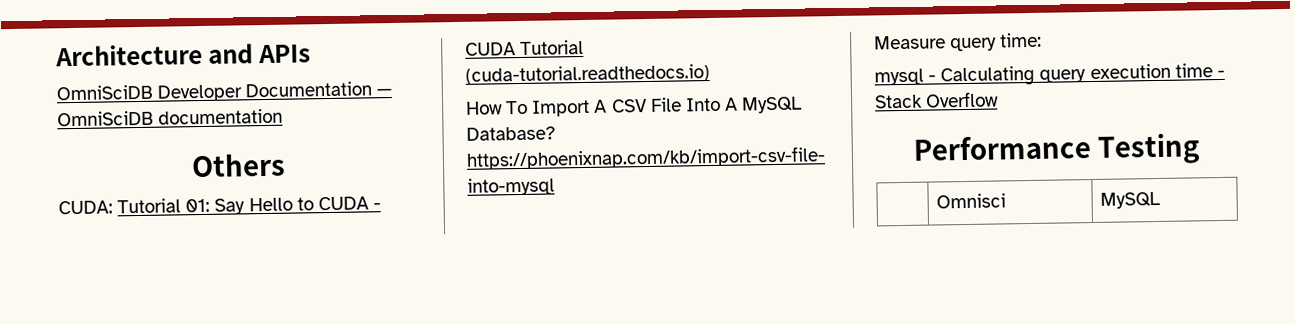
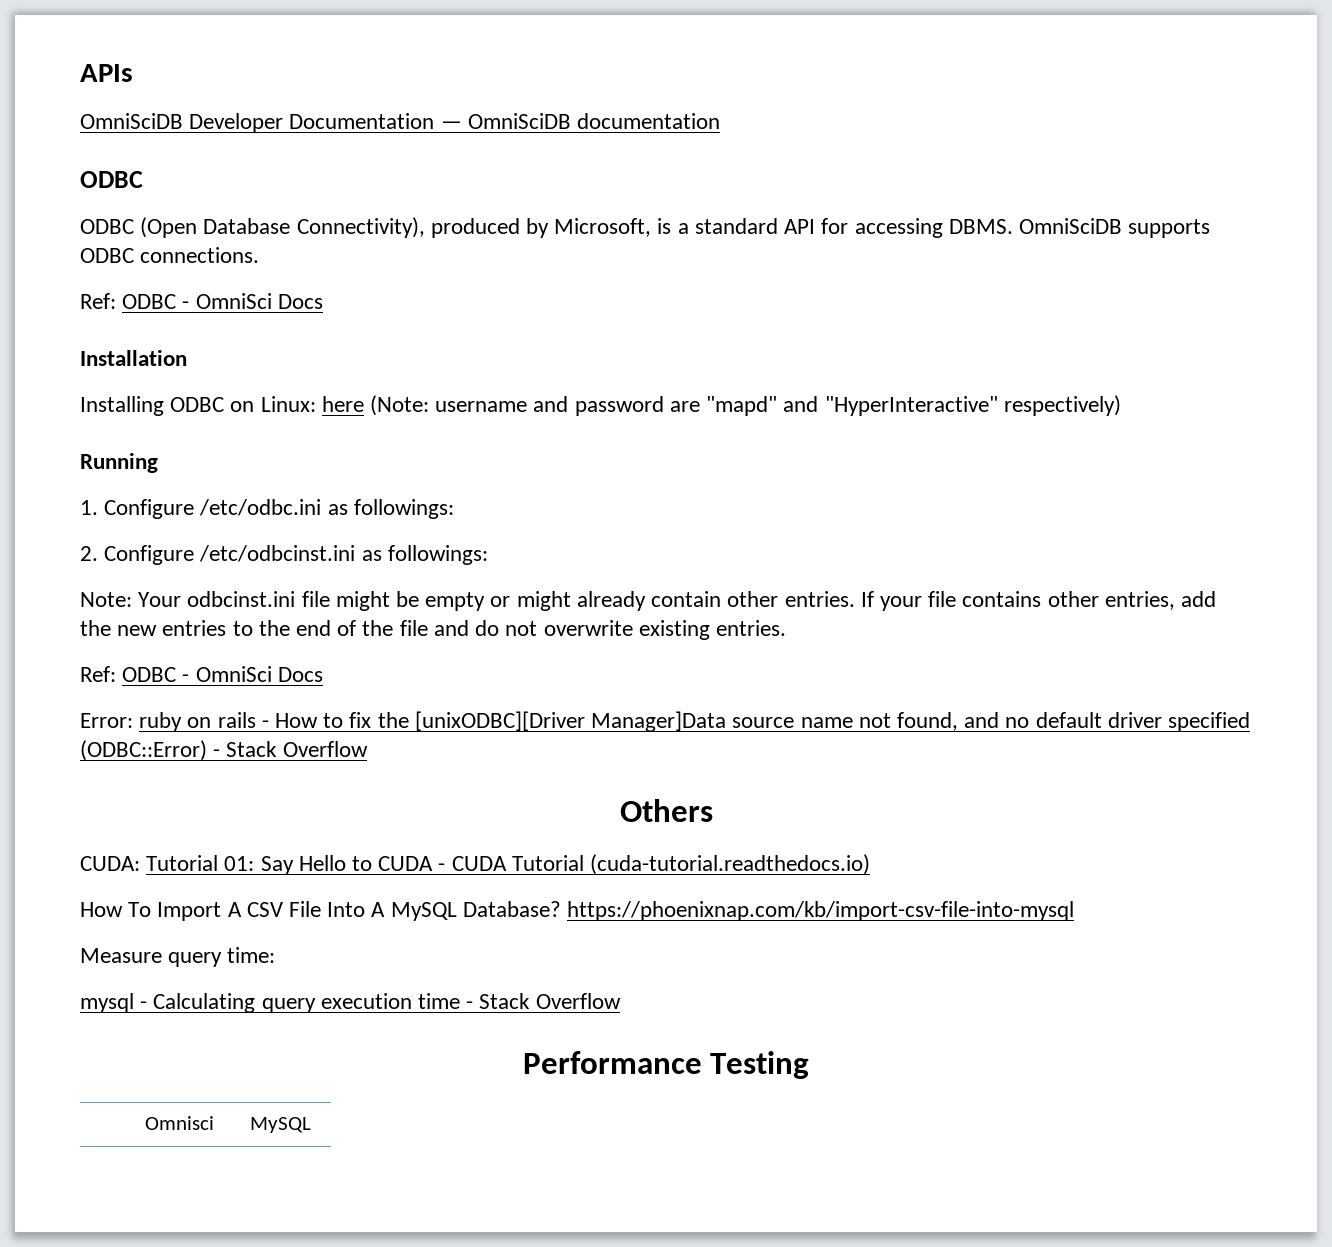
- Architecture and APIs
+ APIs
  OmniSciDB Developer Documentation — OmniSciDB documentation
+ ODBC
+ ODBC (Open Database Connectivity), produced by Microsoft, is a standard API for accessing DBMS. OmniSciDB supports ODBC connections.
+ Ref: ODBC - OmniSci Docs
+ Installation
+ Installing ODBC on Linux: here (Note: username and password are "mapd" and "HyperInteractive" respectively)
+ Running
+ 1. Configure /etc/odbc.ini as followings:
+ 2. Configure /etc/odbcinst.ini as followings:
+ Note: Your odbcinst.ini file might be empty or might already contain other entries. If your file contains other entries, add the new entries to the end of the file and do not overwrite existing entries.
+ Ref: ODBC - OmniSci Docs
+ Error: ruby on rails - How to fix the [unixODBC][Driver Manager]Data source name not found, and no default driver specified (ODBC::Error) - Stack Overflow

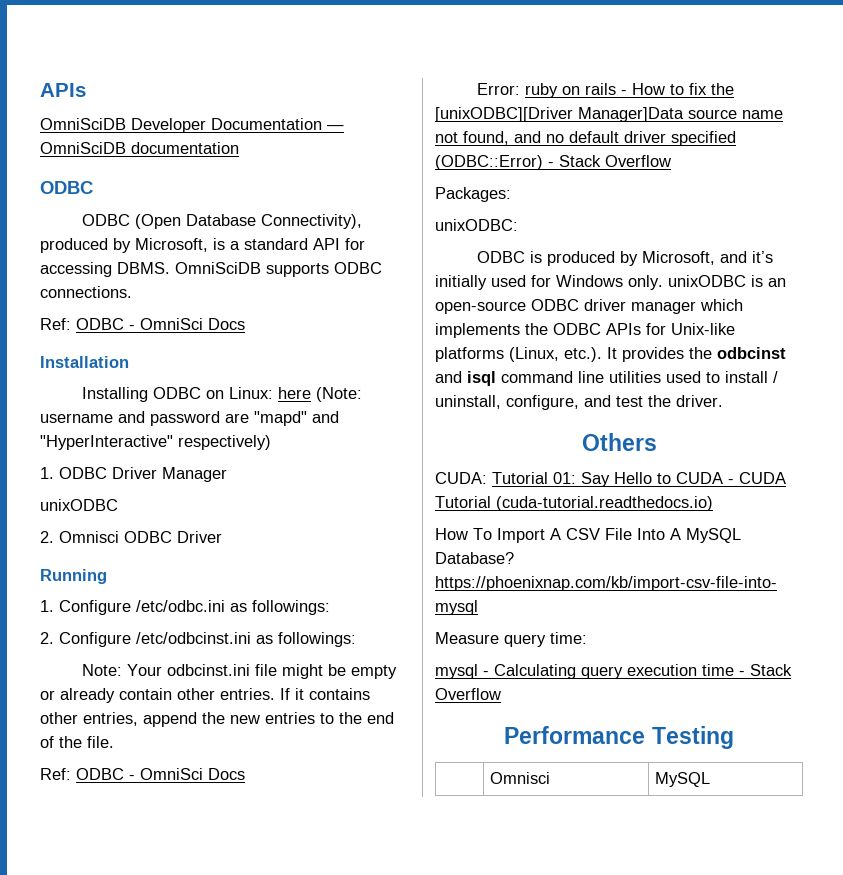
+ 1. ODBC Driver Manager
+ unixODBC
+ 2. Omnisci ODBC Driver
- Note: Your odbcinst.ini file might be empty or might already contain other entries.
+ Note: Your odbcinst.ini file might be empty or already contain other entries.
- If your file contains other entries, add the new entries to the end of the file and do not overwrite existing entries.
+ If it contains other entries, append the new entries to the end of the file.
+ Packages:
+ unixODBC:
+ ODBC is produced by Microsoft, and it’s initially used for Windows only. unixODBC is an open-source ODBC driver manager which implements the ODBC APIs for Unix-like platforms (Linux, etc.). It provides the odbcinst and isql command line utilities used to install / uninstall, configure, and test the driver.

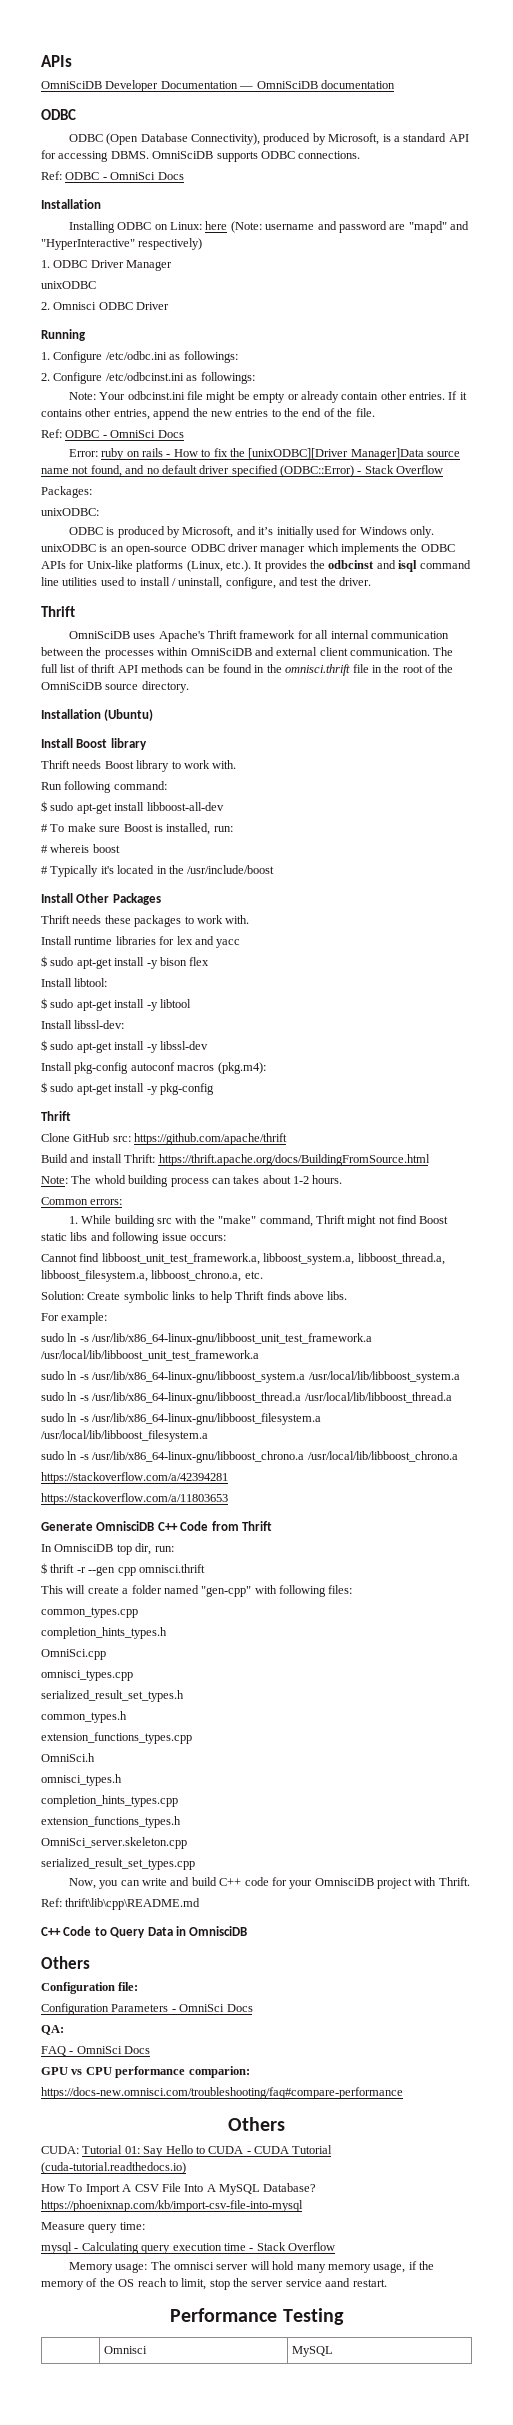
  ODBC is produced by Microsoft, and it’s initially used for Windows only. unixODBC is an open-source ODBC driver manager which implements the ODBC APIs for Unix-like platforms (Linux, etc.). It provides the odbcinst and isql command line utilities used to install / uninstall, configure, and test the driver.
+ Thrift
+ OmniSciDB uses Apache's Thrift framework for all internal communication between the processes within OmniSciDB and external client communication. The full list of thrift API methods can be found in the omnisci.thrift file in the root of the OmniSciDB source directory.
+ Installation (Ubuntu)
+ Install Boost library
+ Thrift needs Boost library to work with.
+ Run following command:
+ $ sudo apt-get install libboost-all-dev
+ # To make sure Boost is installed, run:
+ # whereis boost
+ # Typically it's located in the /usr/include/boost
+ Install Other Packages
+ Thrift needs these packages to work with.
+ Install runtime libraries for lex and yacc
+ $ sudo apt-get install -y bison flex
+ Install libtool:
+ $ sudo apt-get install -y libtool
+ Install libssl-dev:
+ $ sudo apt-get install -y libssl-dev
+ Install pkg-config autoconf macros (pkg.m4):
+ $ sudo apt-get install -y pkg-config
+ Thrift
+ Clone GitHub src: https://github.com/apache/thrift
+ Build and install Thrift: https://thrift.apache.org/docs/BuildingFromSource.html
+ Note: The whold building process can takes about 1-2 hours.
+ Common errors:
+ 1. While building src with the "make" command, Thrift might not find Boost static libs and following issue occurs:
+ Cannot find libboost_unit_test_framework.a, libboost_system.a, libboost_thread.a, libboost_filesystem.a, libboost_chrono.a, etc.
+ Solution: Create symbolic links to help Thrift finds above libs.
+ For example:
+ sudo ln -s /usr/lib/x86_64-linux-gnu/libboost_unit_test_framework.a /usr/local/lib/libboost_unit_test_framework.a
+ sudo ln -s /usr/lib/x86_64-linux-gnu/libboost_system.a /usr/local/lib/libboost_system.a
+ sudo ln -s /usr/lib/x86_64-linux-gnu/libboost_thread.a /usr/local/lib/libboost_thread.a
+ sudo ln -s /usr/lib/x86_64-linux-gnu/libboost_filesystem.a /usr/local/lib/libboost_filesystem.a
+ sudo ln -s /usr/lib/x86_64-linux-gnu/libboost_chrono.a /usr/local/lib/libboost_chrono.a
+ https://stackoverflow.com/a/42394281
+ https://stackoverflow.com/a/11803653
+ Generate OmnisciDB C++ Code from Thrift
+ In OmnisciDB top dir, run:
+ $ thrift -r --gen cpp omnisci.thrift
+ This will create a folder named "gen-cpp" with following files:
+ common_types.cpp
+ completion_hints_types.h
+ OmniSci.cpp
+ omnisci_types.cpp
+ serialized_result_set_types.h
+ common_types.h
+ extension_functions_types.cpp
+ OmniSci.h
+ omnisci_types.h
+ completion_hints_types.cpp
+ extension_functions_types.h
+ OmniSci_server.skeleton.cpp
+ serialized_result_set_types.cpp
+ Now, you can write and build C++ code for your OmnisciDB project with Thrift.
+ Ref: thrift\lib\cpp\README.md
+ C++ Code to Query Data in OmnisciDB
+ Others
+ Configuration file:
+ Configuration Parameters - OmniSci Docs
+ QA:
+ FAQ - OmniSci Docs
+ GPU vs CPU performance comparion:
+ https://docs-new.omnisci.com/troubleshooting/faq#compare-performance
+ Memory usage: The omnisci server will hold many memory usage, if the memory of the OS reach to limit, stop the server service aand restart.

